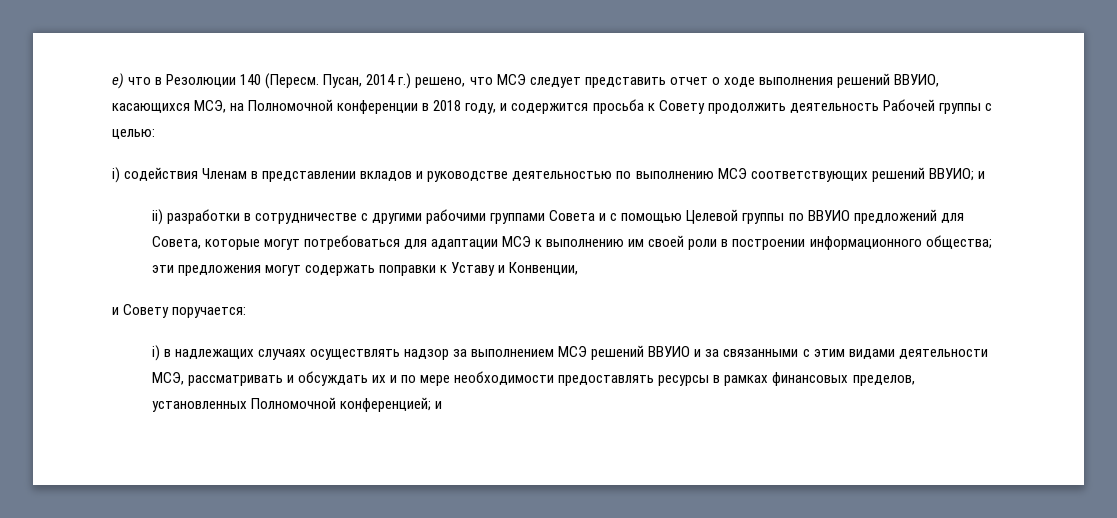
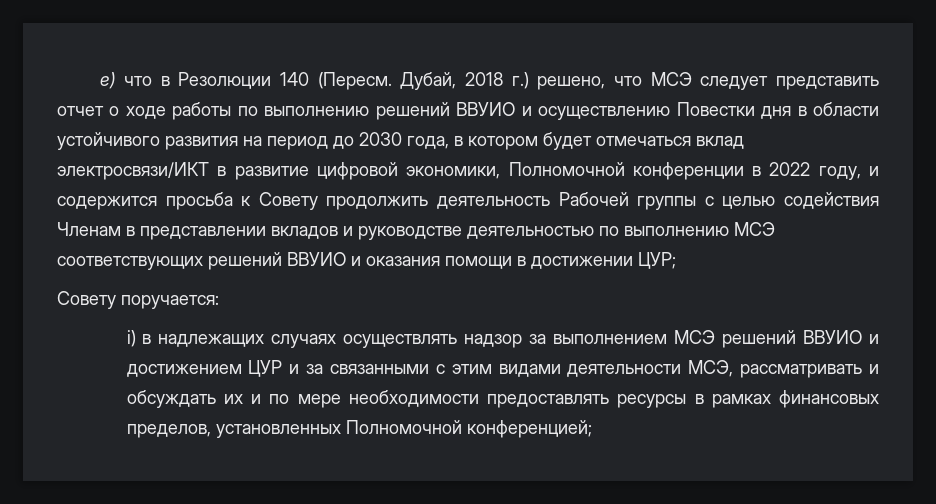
- Пусан, 2014 г.) решено, что МСЭ следует представить отчет о ходе выполнения решений ВВУИО, касающихся МСЭ, на Полномочной конференции в 2018 году, и содержится просьба к Совету продолжить деятельность Рабочей группы с целью:
- i) содействия Членам в представлении вкладов и руководстве деятельностью по выполнению МСЭ соответствующих решений ВВУИО; и
- ii) разработки в сотрудничестве с другими рабочими группами Совета и с помощью Целевой группы по ВВУИО предложений для Совета, которые могут потребоваться для адаптации МСЭ к выполнению им своей роли в построении информационного общества; эти предложения могут содержать поправки к Уставу и Конвенции,
- и Совету поручается:
+ Дубай, 2018 г.) решено, что МСЭ следует представить отчет о ходе работы по выполнению решений ВВУИО и осуществлению Повестки дня в области устойчивого развития на период до 2030 года, в котором будет отмечаться вклад электросвязи/ИКТ в развитие цифровой экономики, Полномочной конференции в 2022 году, и содержится просьба к Совету продолжить деятельность Рабочей группы с целью содействия Членам в представлении вкладов и руководстве деятельностью по выполнению МСЭ соответствующих решений ВВУИО и оказания помощи в достижении ЦУР;
+ Совету поручается:
- i) в надлежащих случаях осуществлять надзор за выполнением МСЭ решений ВВУИО и за связанными с этим видами деятельности МСЭ, рассматривать и обсуждать их и по мере необходимости предоставлять ресурсы в рамках финансовых пределов, установленных Полномочной конференцией; и
+ i) в надлежащих случаях осуществлять надзор за выполнением МСЭ решений ВВУИО и достижением ЦУР и за связанными с этим видами деятельности МСЭ, рассматривать и обсуждать их и по мере необходимости предоставлять ресурсы в рамках финансовых пределов, установленных Полномочной конференцией;

